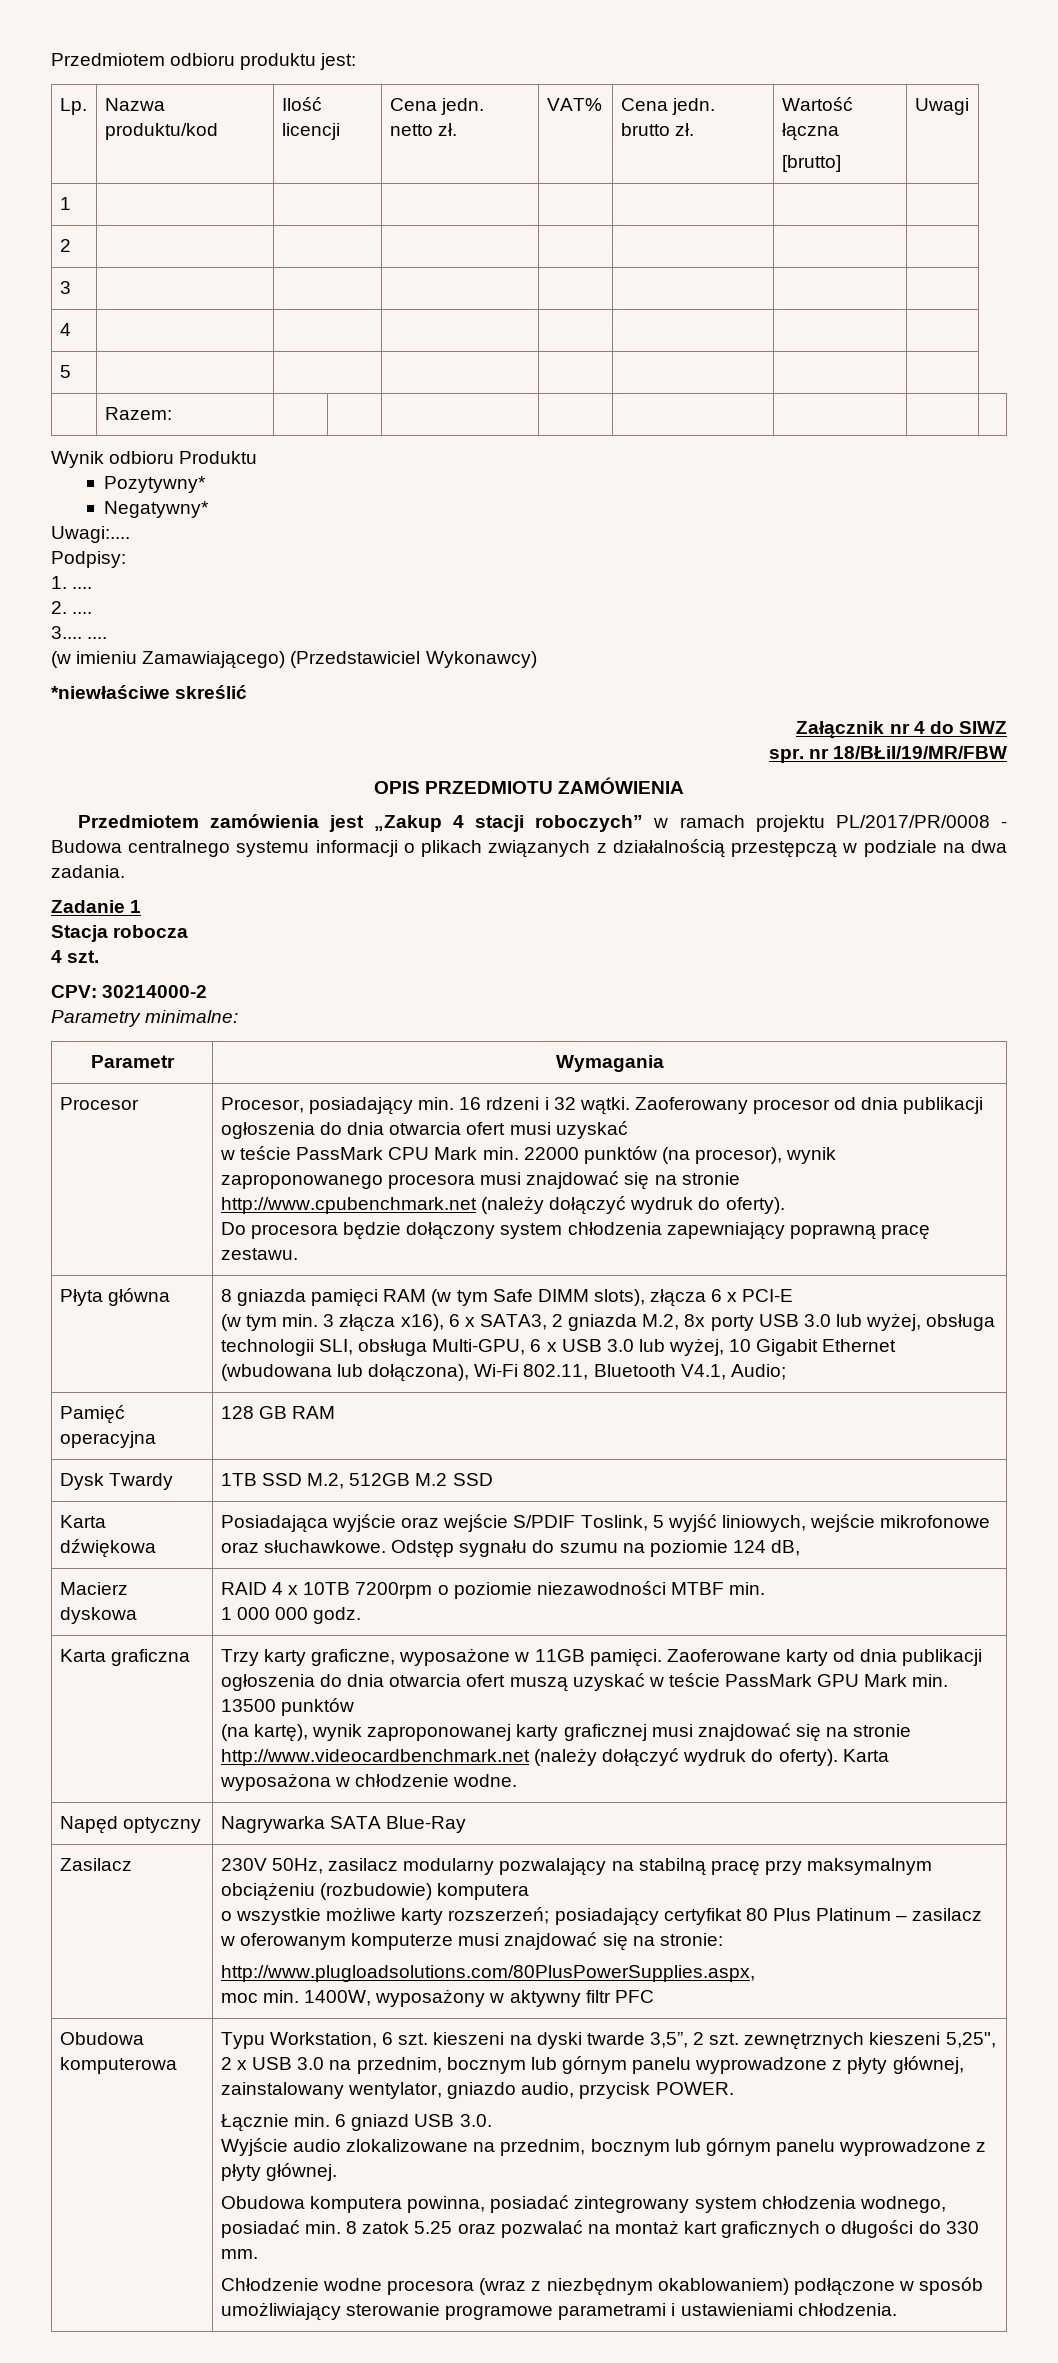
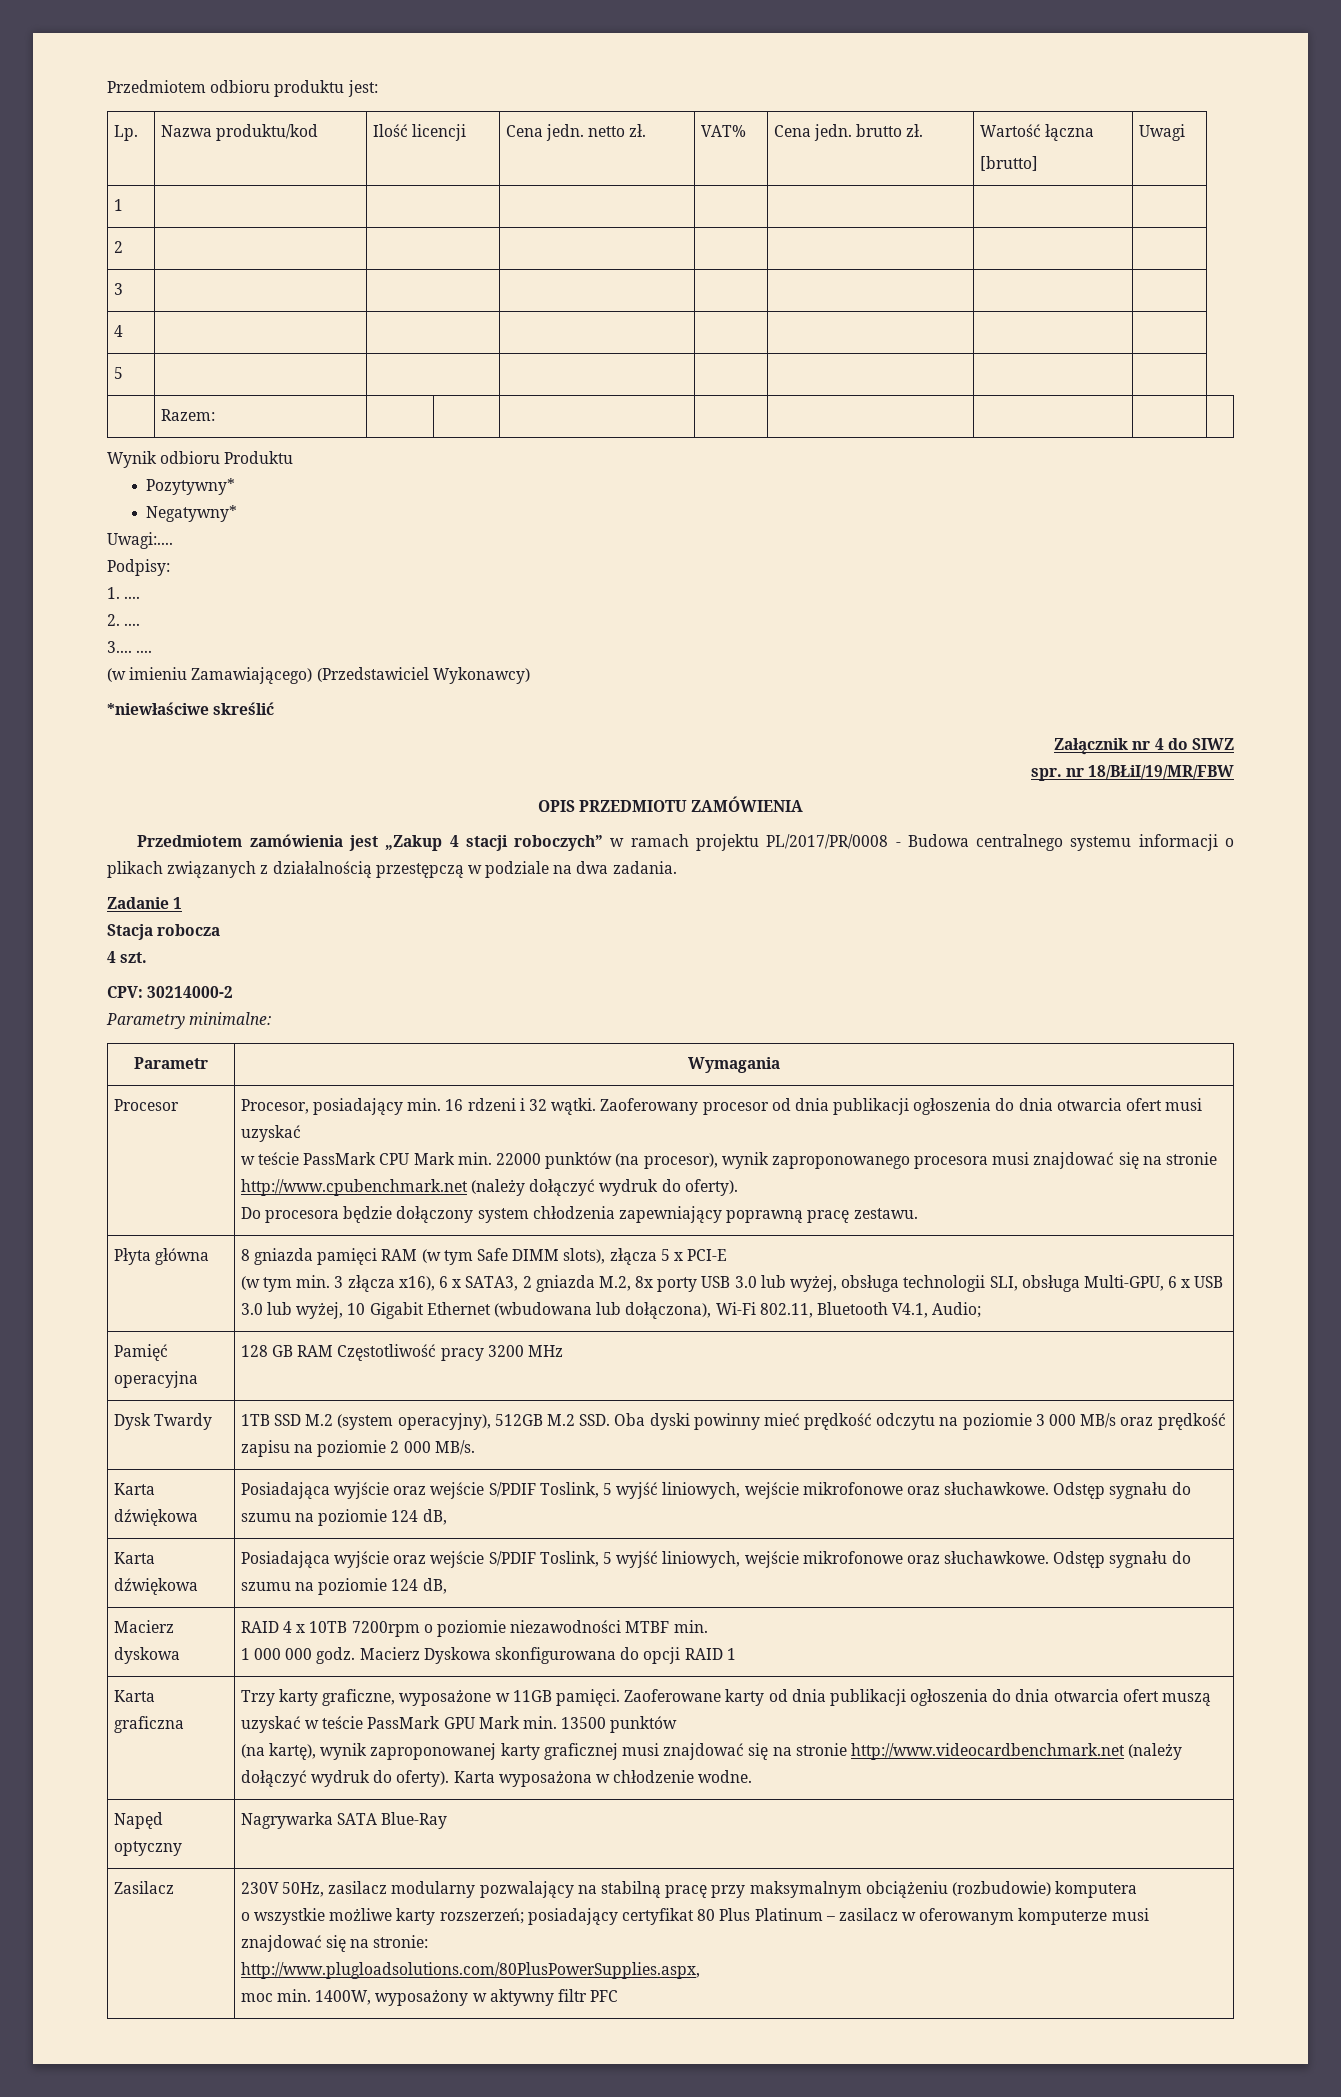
- 8 gniazda pamięci RAM (w tym Safe DIMM slots), złącza 6 x PCI-E
+ 8 gniazda pamięci RAM (w tym Safe DIMM slots), złącza 5 x PCI-E
- Pamięć operacyjna | 128 GB RAM
+ Pamięć operacyjna | 128 GB RAM Częstotliwość pracy 3200 MHz
- Dysk Twardy | 1TB SSD M.2, 512GB M.2 SSD
+ Dysk Twardy | 1TB SSD M.2 (system operacyjny), 512GB M.2 SSD. Oba dyski powinny mieć prędkość odczytu na poziomie 3 000 MB/s oraz prędkość zapisu na poziomie 2 000 MB/s.
+ Karta dźwiękowa | Posiadająca wyjście oraz wejście S/PDIF Toslink, 5 wyjść liniowych, wejście mikrofonowe oraz słuchawkowe. Odstęp sygnału do szumu na poziomie 124 dB,
  Macierz dyskowa | RAID 4 x 10TB 7200rpm o poziomie niezawodności MTBF min.
- 1 000 000 godz.
+ 1 000 000 godz. Macierz Dyskowa skonfigurowana do opcji RAID 1
- Obudowa komputerowa | Typu Workstation, 6 szt. kieszeni na dyski twarde 3,5”, 2 szt. zewnętrznych kieszeni 5,25", 2 x USB 3.0 na przednim, bocznym lub górnym panelu wyprowadzone z płyty głównej, zainstalowany wentylator, gniazdo audio, przycisk POWER.
- Łącznie min. 6 gniazd USB 3.0.
- Wyjście audio zlokalizowane na przednim, bocznym lub górnym panelu wyprowadzone z płyty głównej.
- Obudowa komputera powinna, posiadać zintegrowany system chłodzenia wodnego, posiadać min. 8 zatok 5.25 oraz pozwalać na montaż kart graficznych o długości do 330 mm.
- Chłodzenie wodne procesora (wraz z niezbędnym okablowaniem) podłączone w sposób umożliwiający sterowanie programowe parametrami i ustawieniami chłodzenia.

